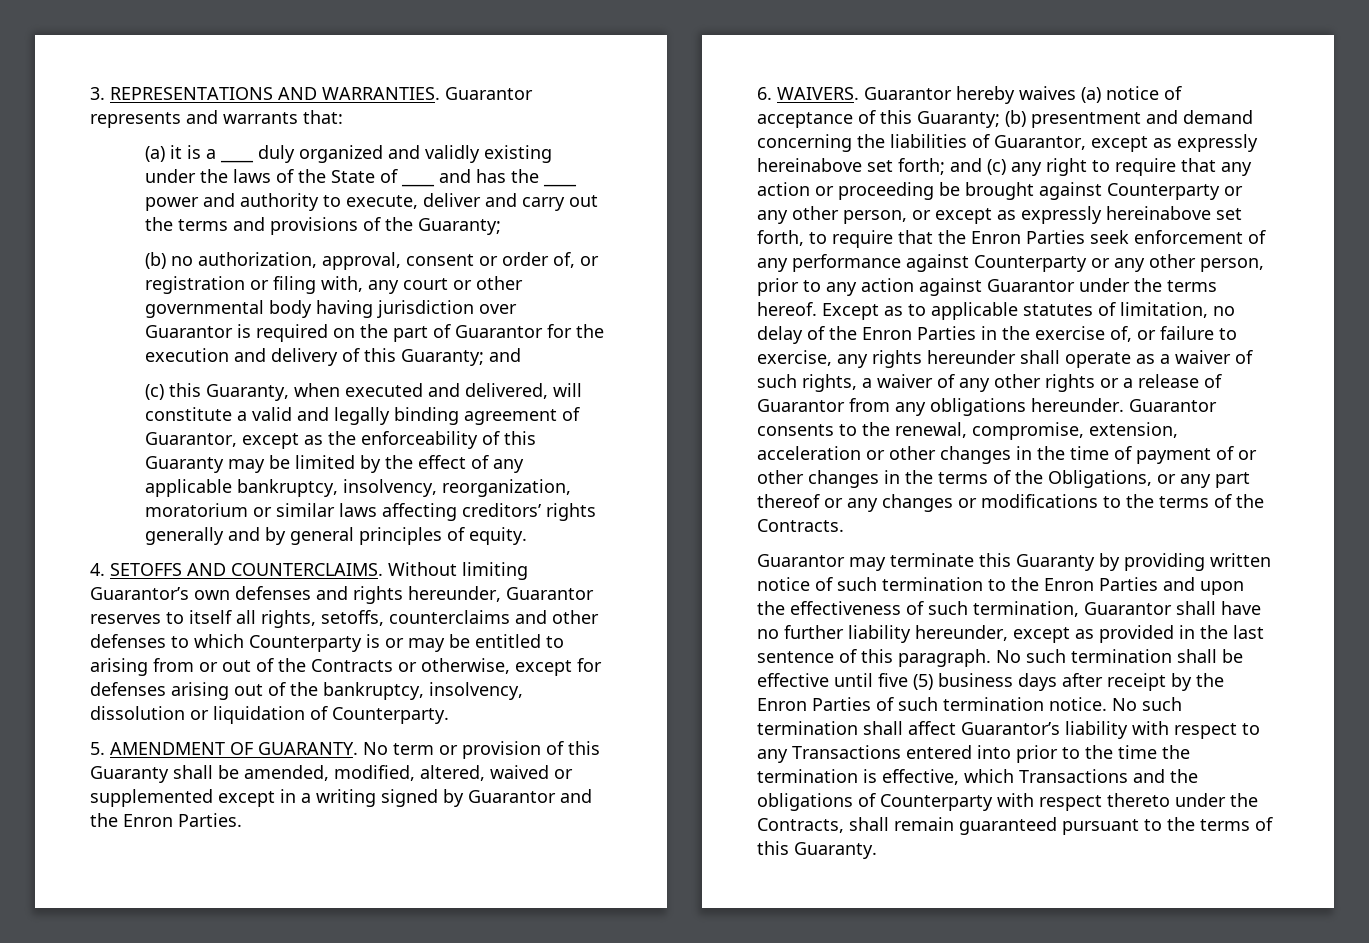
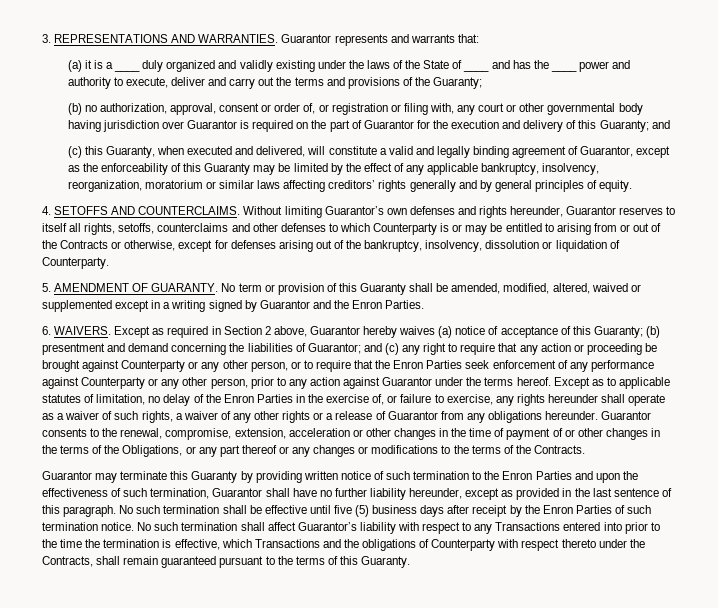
- Guarantor hereby waives (a) notice of acceptance of this Guaranty;
+ Except as required in Section 2 above, Guarantor hereby waives (a) notice of acceptance of this Guaranty;
- (b) presentment and demand concerning the liabilities of Guarantor, except as expressly hereinabove set forth;
+ (b) presentment and demand concerning the liabilities of Guarantor;
- and (c) any right to require that any action or proceeding be brought against Counterparty or any other person, or except as expressly hereinabove set forth, to require that the Enron Parties seek enforcement of any performance against Counterparty or any other person, prior to any action against Guarantor under the terms hereof.
+ and (c) any right to require that any action or proceeding be brought against Counterparty or any other person, or to require that the Enron Parties seek enforcement of any performance against Counterparty or any other person, prior to any action against Guarantor under the terms hereof.

